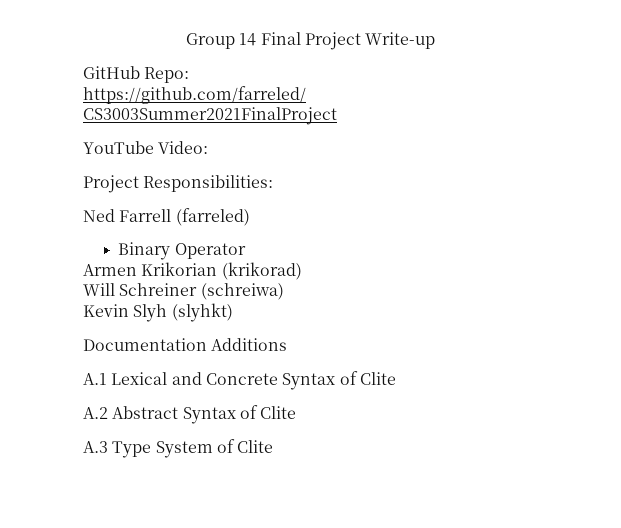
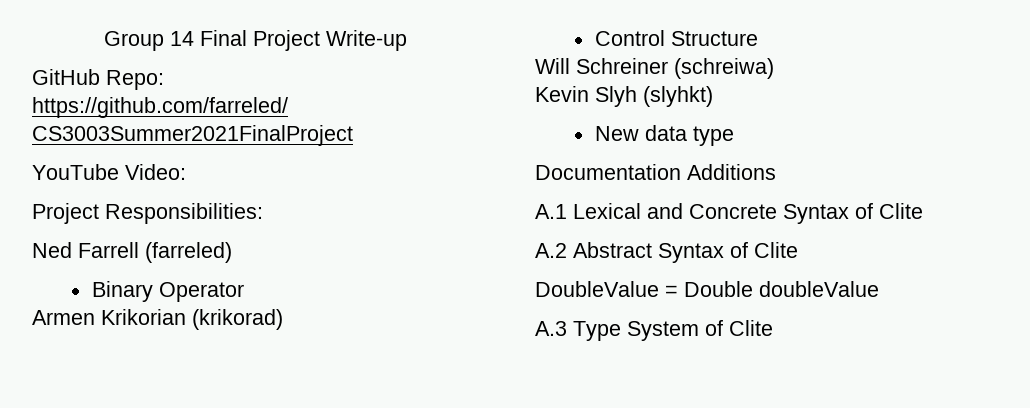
+ Control Structure
+ New data type
+ DoubleValue = Double doubleValue

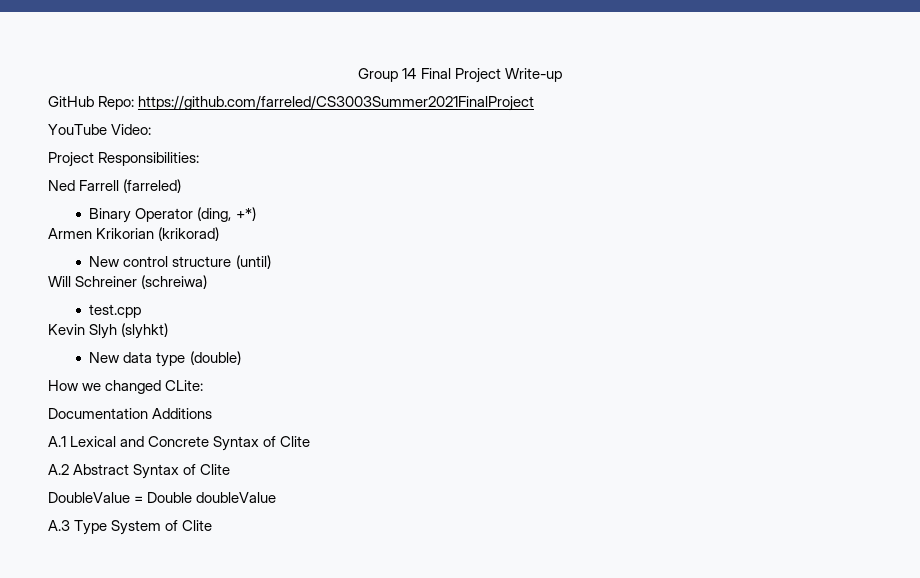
- Binary Operator
+ Binary Operator (ding, +*)
- Control Structure
+ New control structure (until)
+ test.cpp
- New data type
+ New data type (double)
+ How we changed CLite:

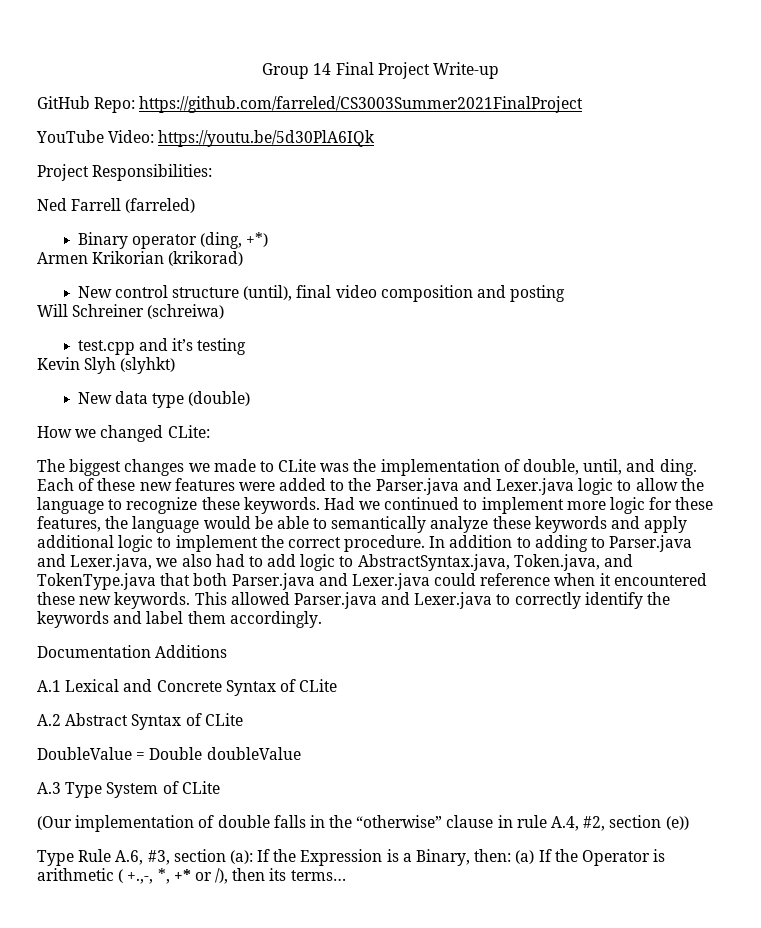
- YouTube Video:
+ YouTube Video: https://youtu.be/5d30PlA6IQk
- Binary Operator (ding, +*)
+ Binary operator (ding, +*)
- New control structure (until)
+ New control structure (until), final video composition and posting
- test.cpp
+ test.cpp and it’s testing
+ The biggest changes we made to CLite was the implementation of double, until, and ding. Each of these new features were added to the Parser.java and Lexer.java logic to allow the language to recognize these keywords. Had we continued to implement more logic for these features, the language would be able to semantically analyze these keywords and apply additional logic to implement the correct procedure. In addition to adding to Parser.java and Lexer.java, we also had to add logic to AbstractSyntax.java, Token.java, and TokenType.java that both Parser.java and Lexer.java could reference when it encountered these new keywords. This allowed Parser.java and Lexer.java to correctly identify the keywords and label them accordingly.
- A.1 Lexical and Concrete Syntax of Clite
+ A.1 Lexical and Concrete Syntax of CLite
- A.2 Abstract Syntax of Clite
+ A.2 Abstract Syntax of CLite
- A.3 Type System of Clite
+ A.3 Type System of CLite
+ (Our implementation of double falls in the “otherwise” clause in rule A.4, #2, section (e))
+ Type Rule A.6, #3, section (a): If the Expression is a Binary, then: (a) If the Operator is arithmetic ( +.,-, *, +* or /), then its terms…

